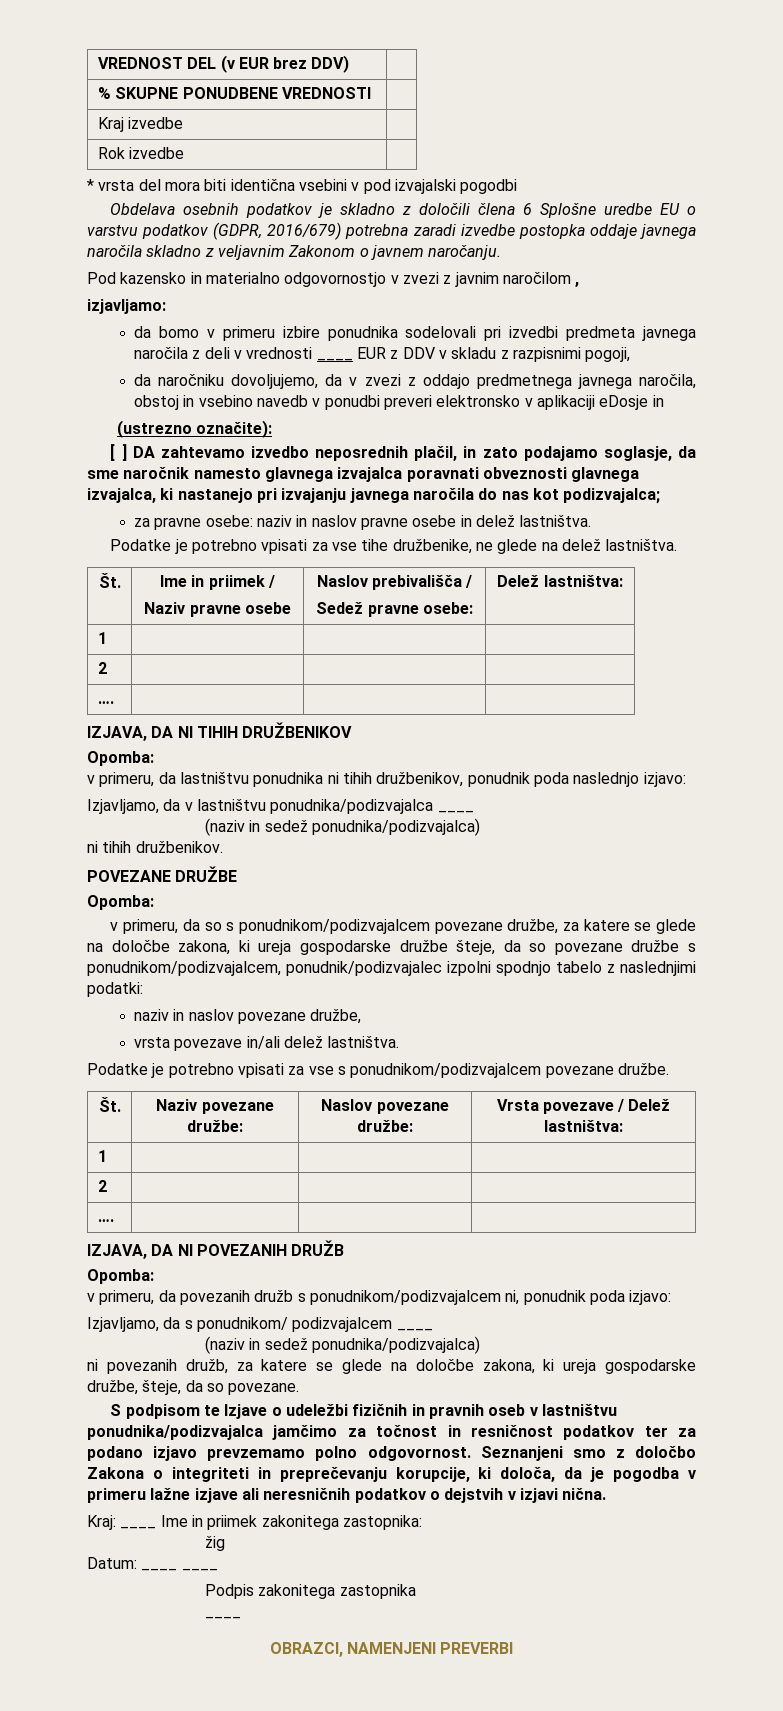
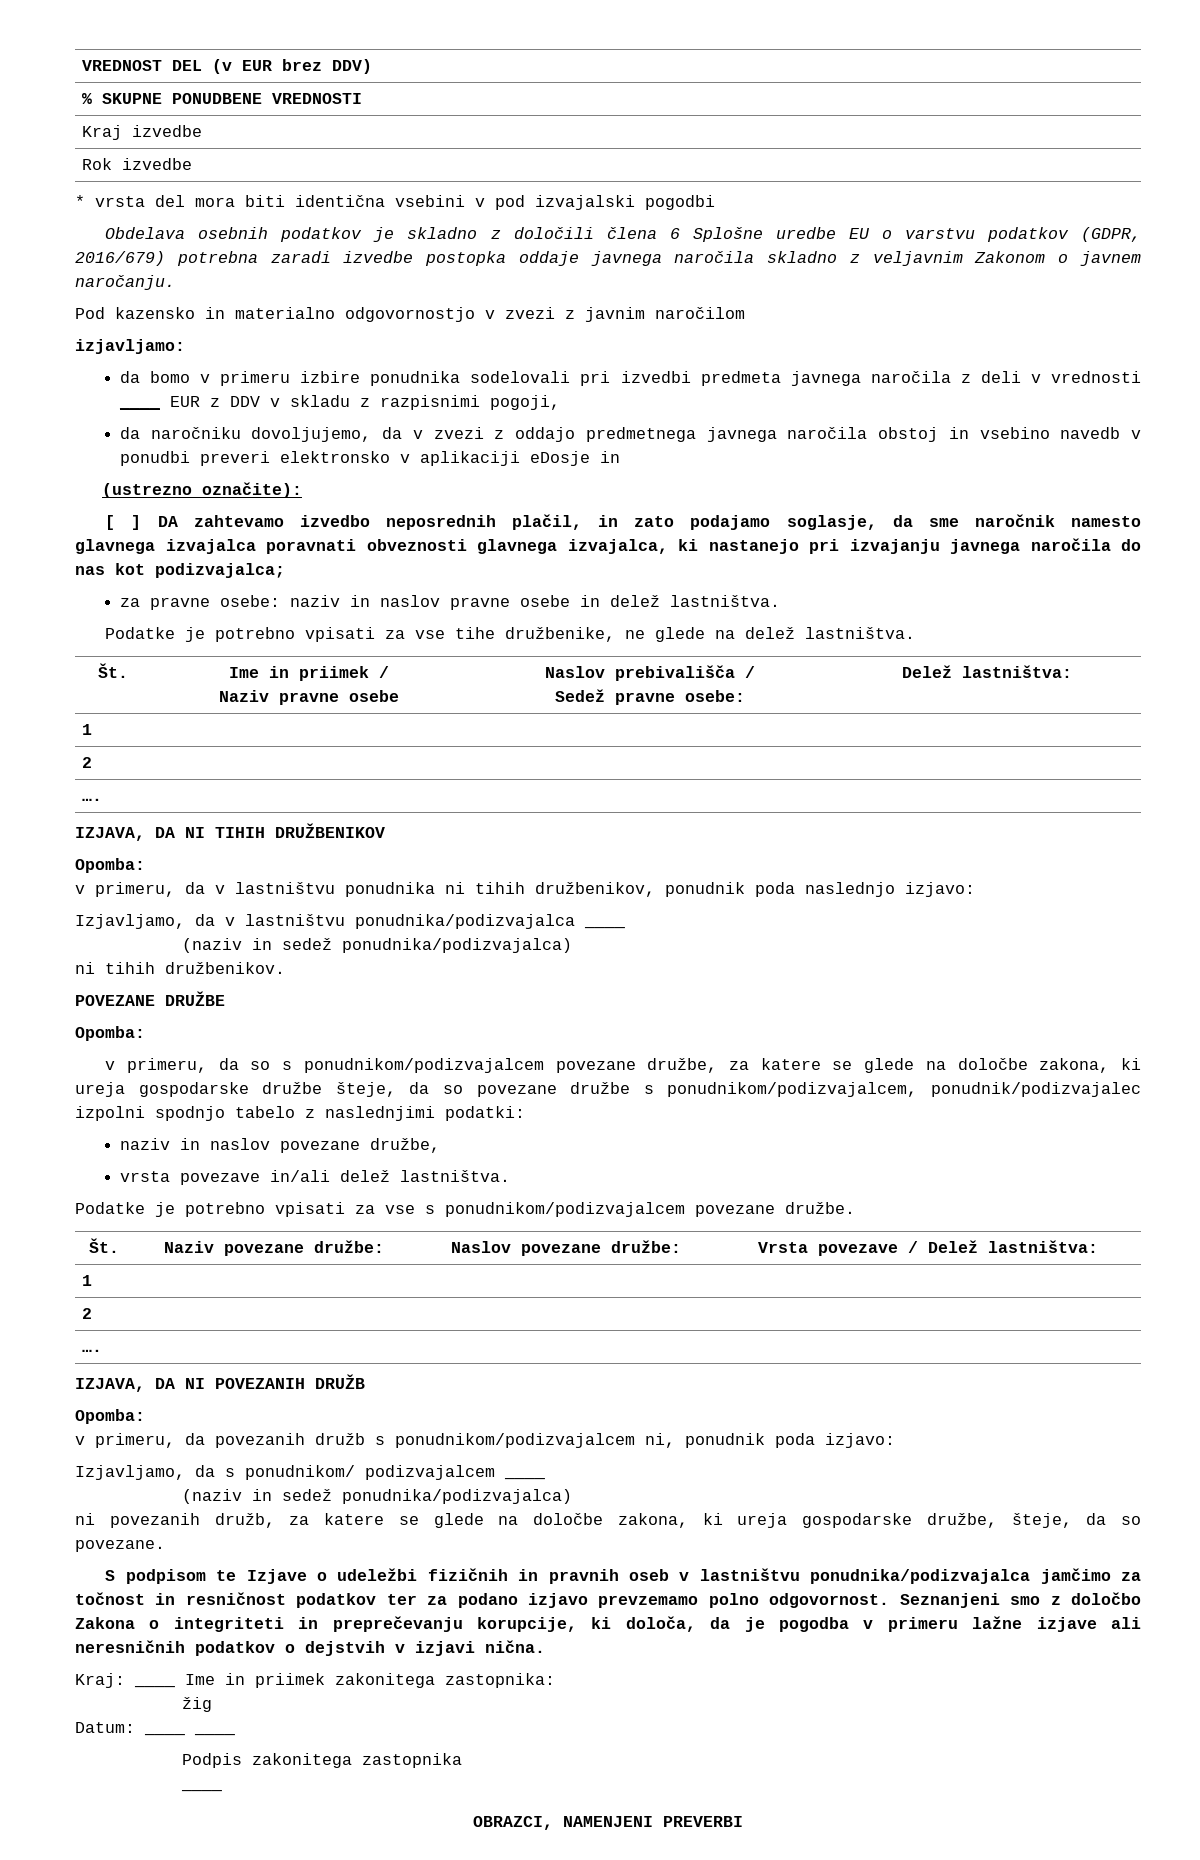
- Pod kazensko in materialno odgovornostjo v zvezi z javnim naročilom ,
+ Pod kazensko in materialno odgovornostjo v zvezi z javnim naročilom
- da naročniku dovoljujemo, da v zvezi z oddajo predmetnega javnega naročila, obstoj in vsebino navedb v ponudbi preveri elektronsko v aplikaciji eDosje in
+ da naročniku dovoljujemo, da v zvezi z oddajo predmetnega javnega naročila obstoj in vsebino navedb v ponudbi preveri elektronsko v aplikaciji eDosje in
- v primeru, da lastništvu ponudnika ni tihih družbenikov, ponudnik poda naslednjo izjavo:
+ v primeru, da v lastništvu ponudnika ni tihih družbenikov, ponudnik poda naslednjo izjavo:

